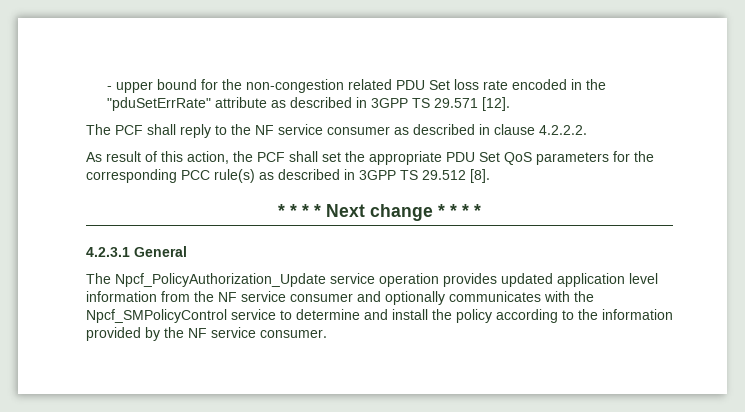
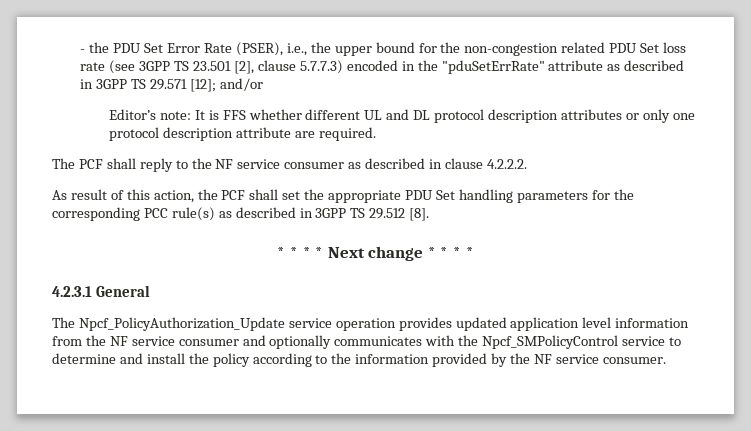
- - upper bound for the non-congestion related PDU Set loss rate encoded in the "pduSetErrRate" attribute as described in 3GPP TS 29.571 [12].
+ - the PDU Set Error Rate (PSER), i.e., the upper bound for the non-congestion related PDU Set loss rate (see 3GPP TS 23.501 [2], clause 5.7.7.3) encoded in the "pduSetErrRate" attribute as described in 3GPP TS 29.571 [12]; and/or
+ Editor’s note: It is FFS whether different UL and DL protocol description attributes or only one protocol description attribute are required.
- As result of this action, the PCF shall set the appropriate PDU Set QoS parameters for the corresponding PCC rule(s) as described in 3GPP TS 29.512 [8].
+ As result of this action, the PCF shall set the appropriate PDU Set handling parameters for the corresponding PCC rule(s) as described in 3GPP TS 29.512 [8].

